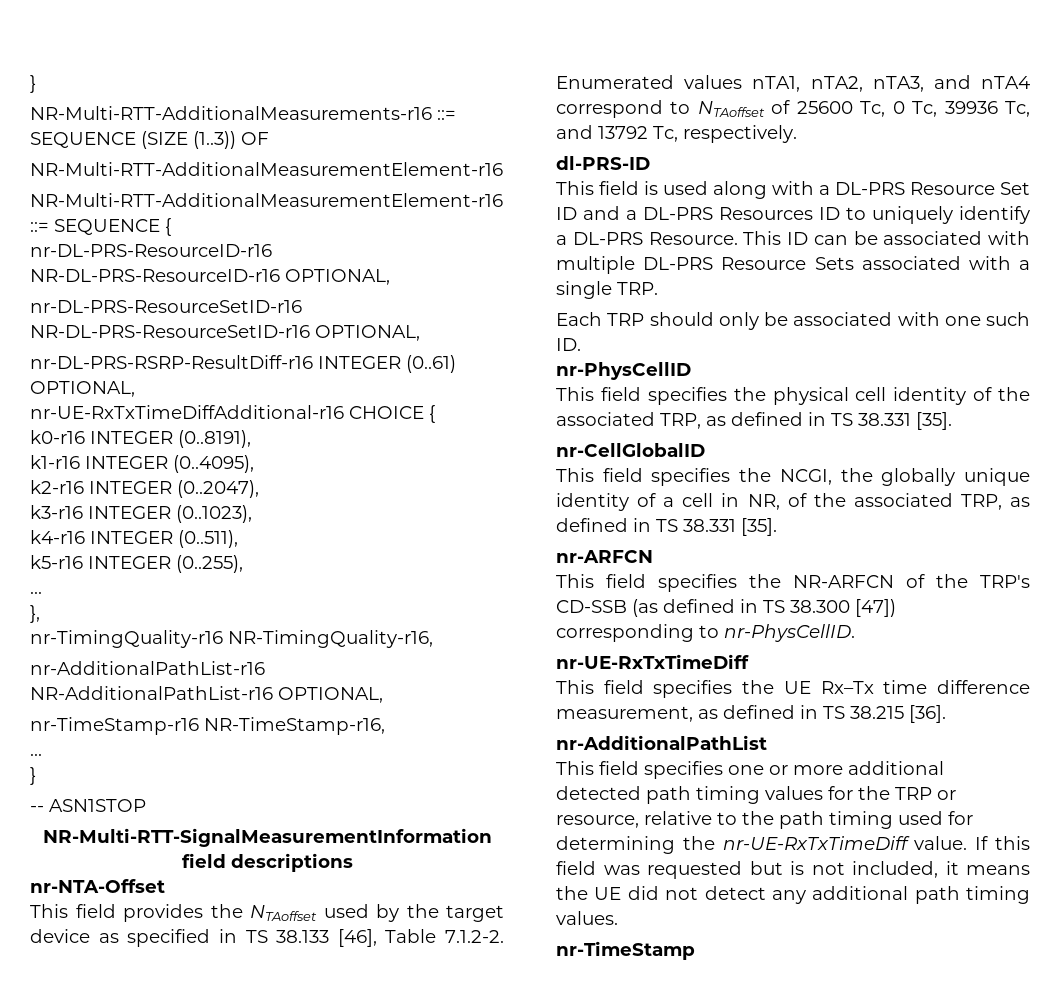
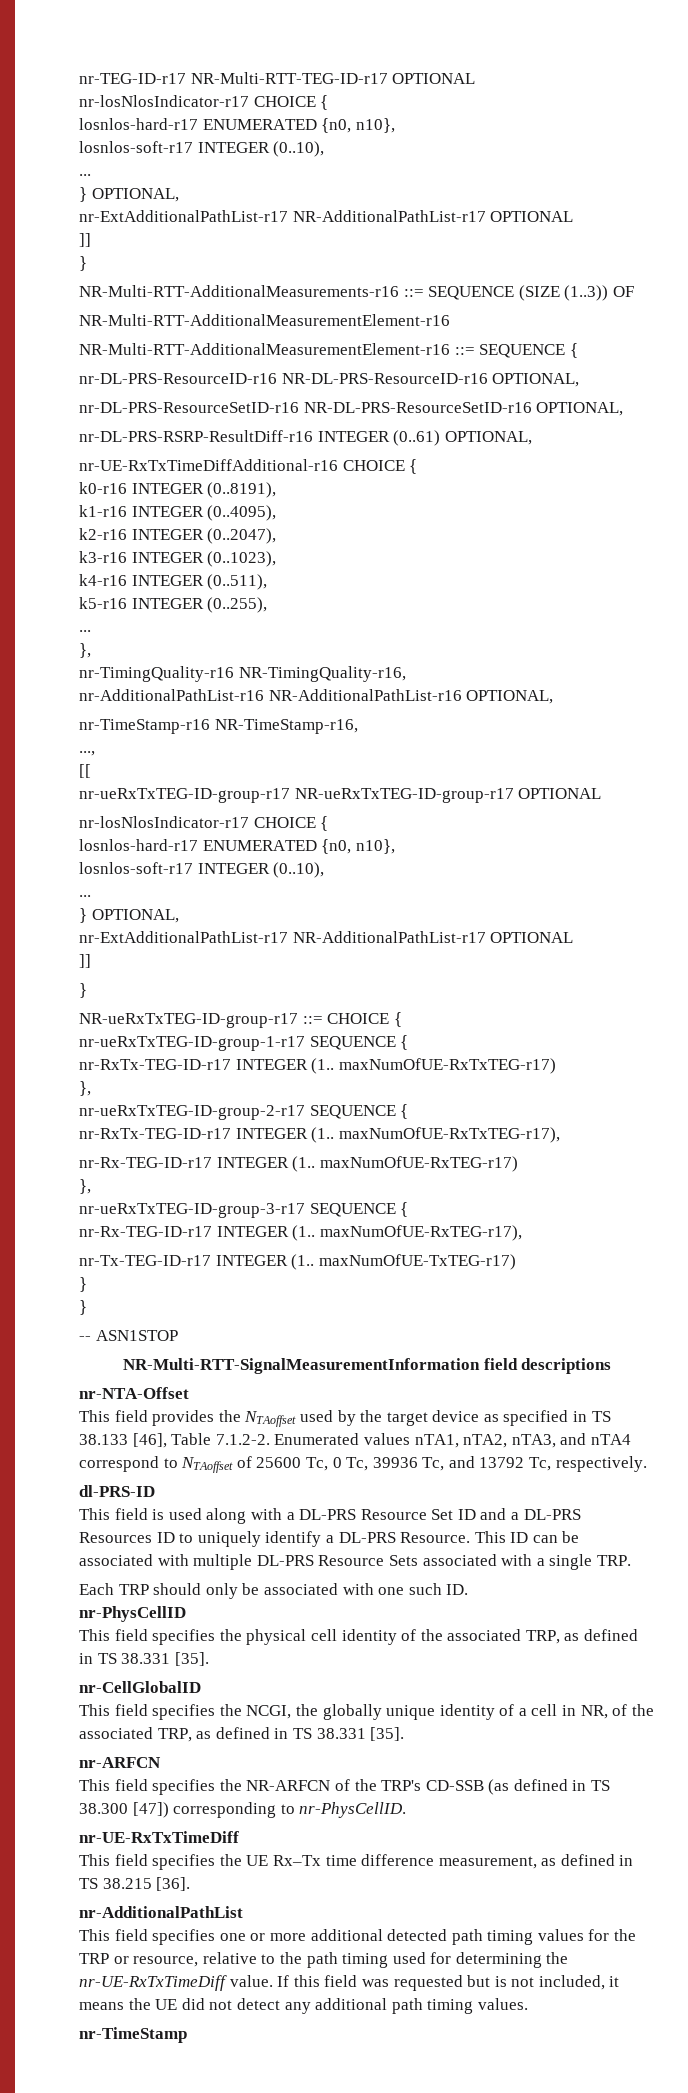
+ nr-TEG-ID-r17 NR-Multi-RTT-TEG-ID-r17 OPTIONAL
+ nr-losNlosIndicator-r17 CHOICE {
+ losnlos-hard-r17 ENUMERATED {n0, n10},
+ losnlos-soft-r17 INTEGER (0..10),
+ ...
+ } OPTIONAL,
+ nr-ExtAdditionalPathList-r17 NR-AdditionalPathList-r17 OPTIONAL
+ ]]
  nr-TimeStamp-r16 NR-TimeStamp-r16,
+ ...,
+ [[
+ nr-ueRxTxTEG-ID-group-r17 NR-ueRxTxTEG-ID-group-r17 OPTIONAL
+ nr-losNlosIndicator-r17 CHOICE {
+ losnlos-hard-r17 ENUMERATED {n0, n10},
+ losnlos-soft-r17 INTEGER (0..10),
  ...
+ } OPTIONAL,
+ nr-ExtAdditionalPathList-r17 NR-AdditionalPathList-r17 OPTIONAL
+ ]]
+ }
+ NR-ueRxTxTEG-ID-group-r17 ::= CHOICE {
+ nr-ueRxTxTEG-ID-group-1-r17 SEQUENCE {
+ nr-RxTx-TEG-ID-r17 INTEGER (1.. maxNumOfUE-RxTxTEG-r17)
+ },
+ nr-ueRxTxTEG-ID-group-2-r17 SEQUENCE {
+ nr-RxTx-TEG-ID-r17 INTEGER (1.. maxNumOfUE-RxTxTEG-r17),
+ nr-Rx-TEG-ID-r17 INTEGER (1.. maxNumOfUE-RxTEG-r17)
+ },
+ nr-ueRxTxTEG-ID-group-3-r17 SEQUENCE {
+ nr-Rx-TEG-ID-r17 INTEGER (1.. maxNumOfUE-RxTEG-r17),
+ nr-Tx-TEG-ID-r17 INTEGER (1.. maxNumOfUE-TxTEG-r17)
+ }

